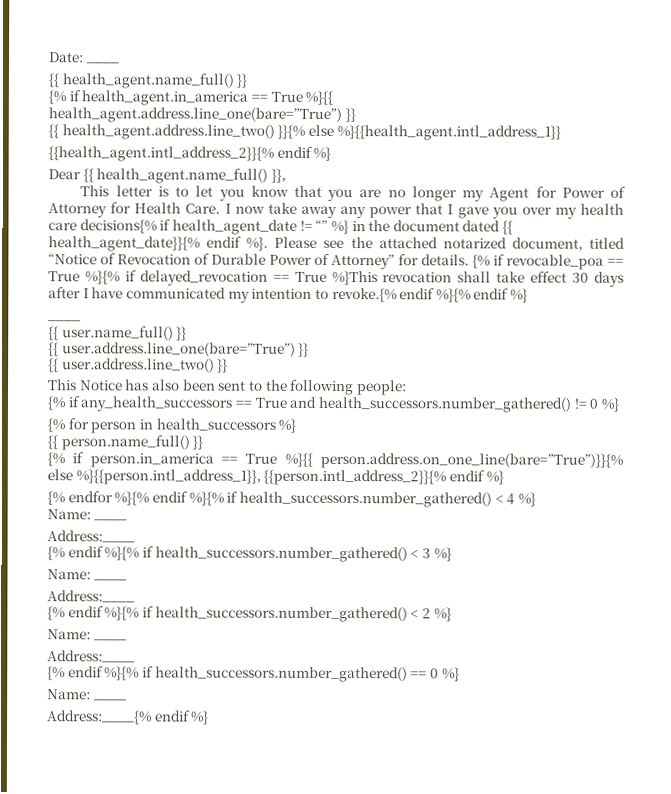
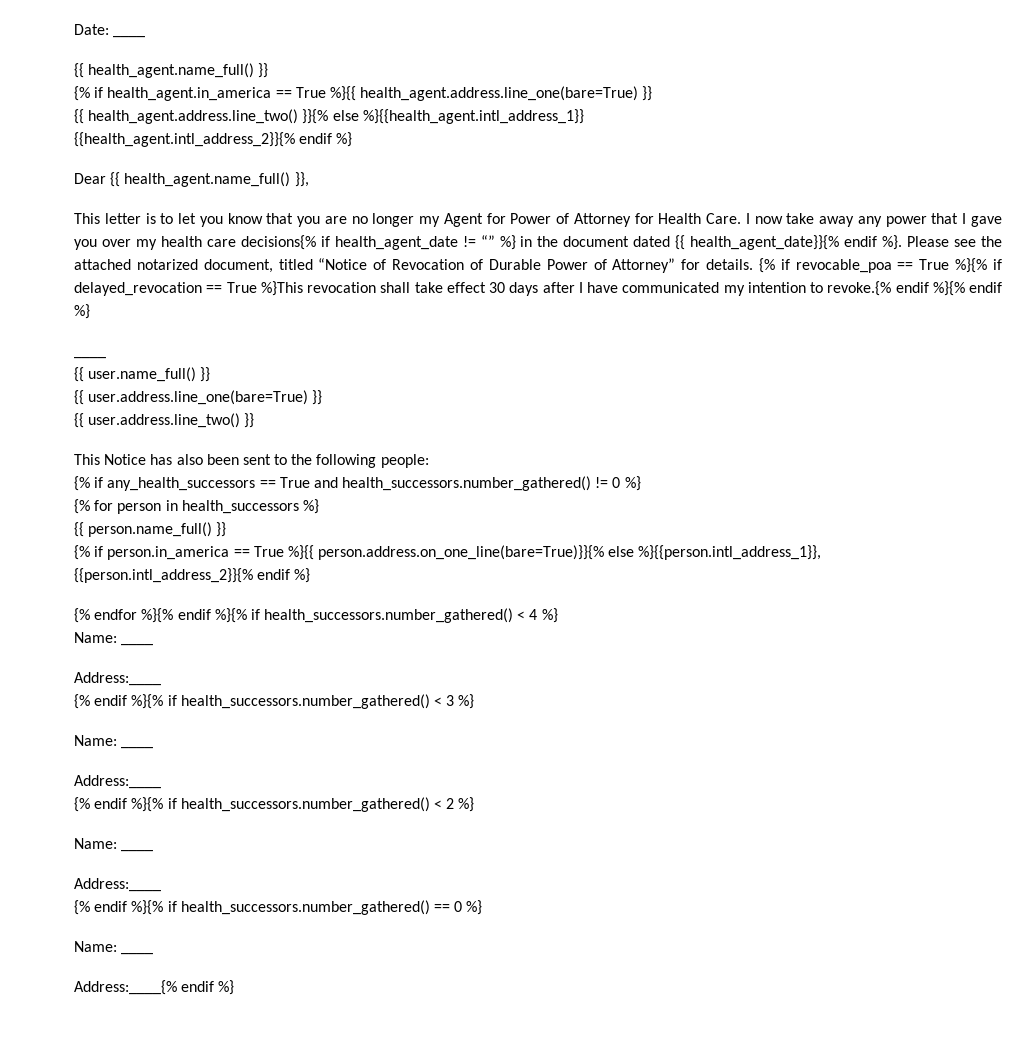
- {% if health_agent.in_america == True %}{{ health_agent.address.line_one(bare=”True”) }}
+ {% if health_agent.in_america == True %}{{ health_agent.address.line_one(bare=True) }}
- {{ user.address.line_one(bare=”True”) }}
+ {{ user.address.line_one(bare=True) }}
- {% if person.in_america == True %}{{ person.address.on_one_line(bare=”True”)}}{% else %}{{person.intl_address_1}}, {{person.intl_address_2}}{% endif %}
+ {% if person.in_america == True %}{{ person.address.on_one_line(bare=True)}}{% else %}{{person.intl_address_1}}, {{person.intl_address_2}}{% endif %}

